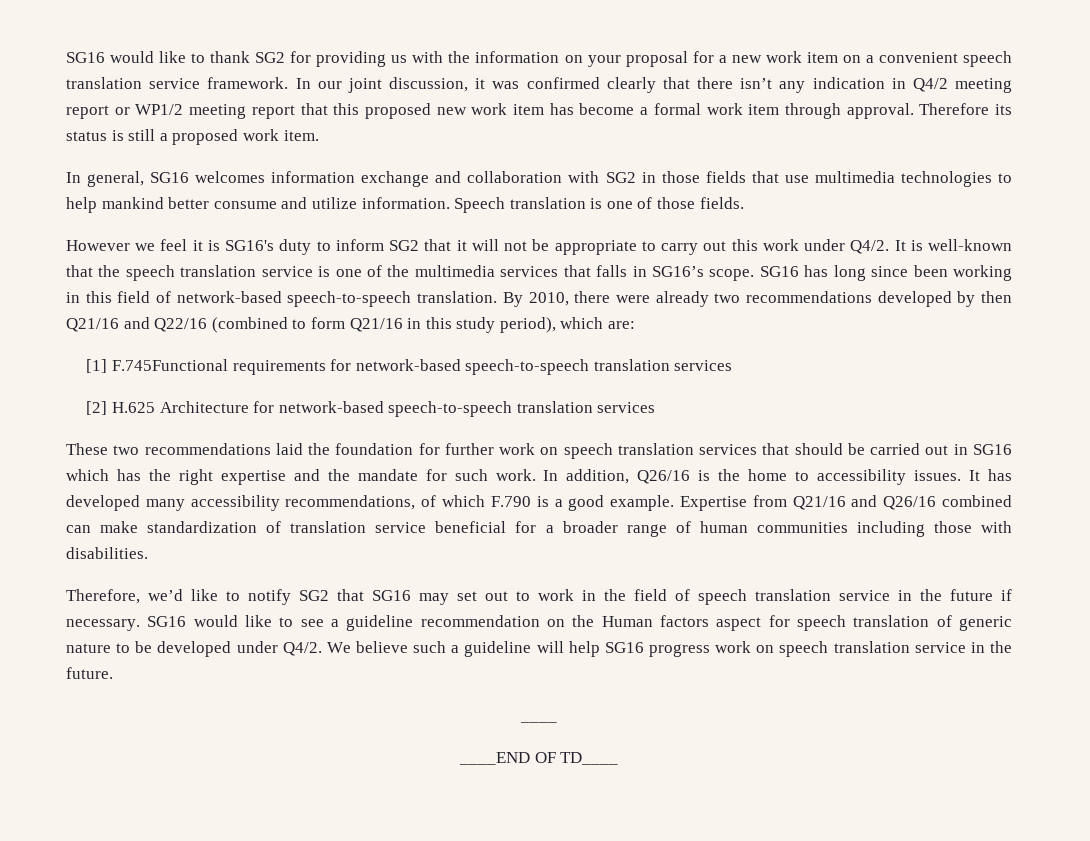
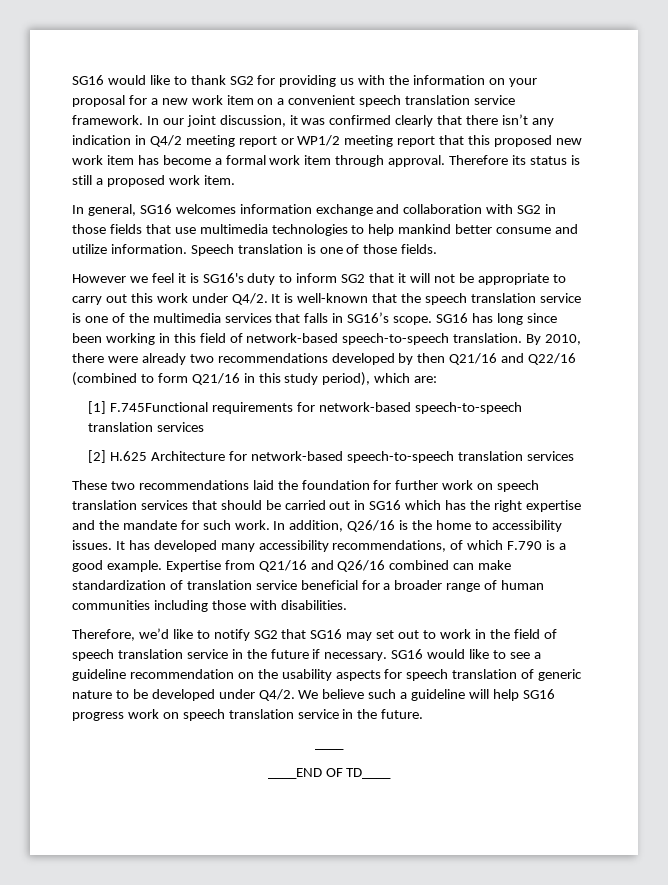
- SG16 would like to see a guideline recommendation on the Human factors aspect for speech translation of generic nature to be developed under Q4/2.
+ SG16 would like to see a guideline recommendation on the usability aspects for speech translation of generic nature to be developed under Q4/2.

